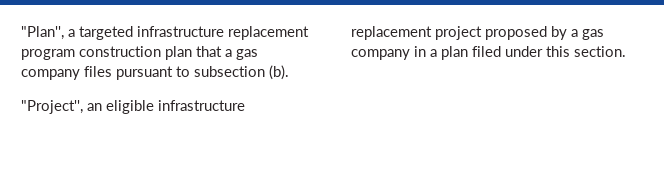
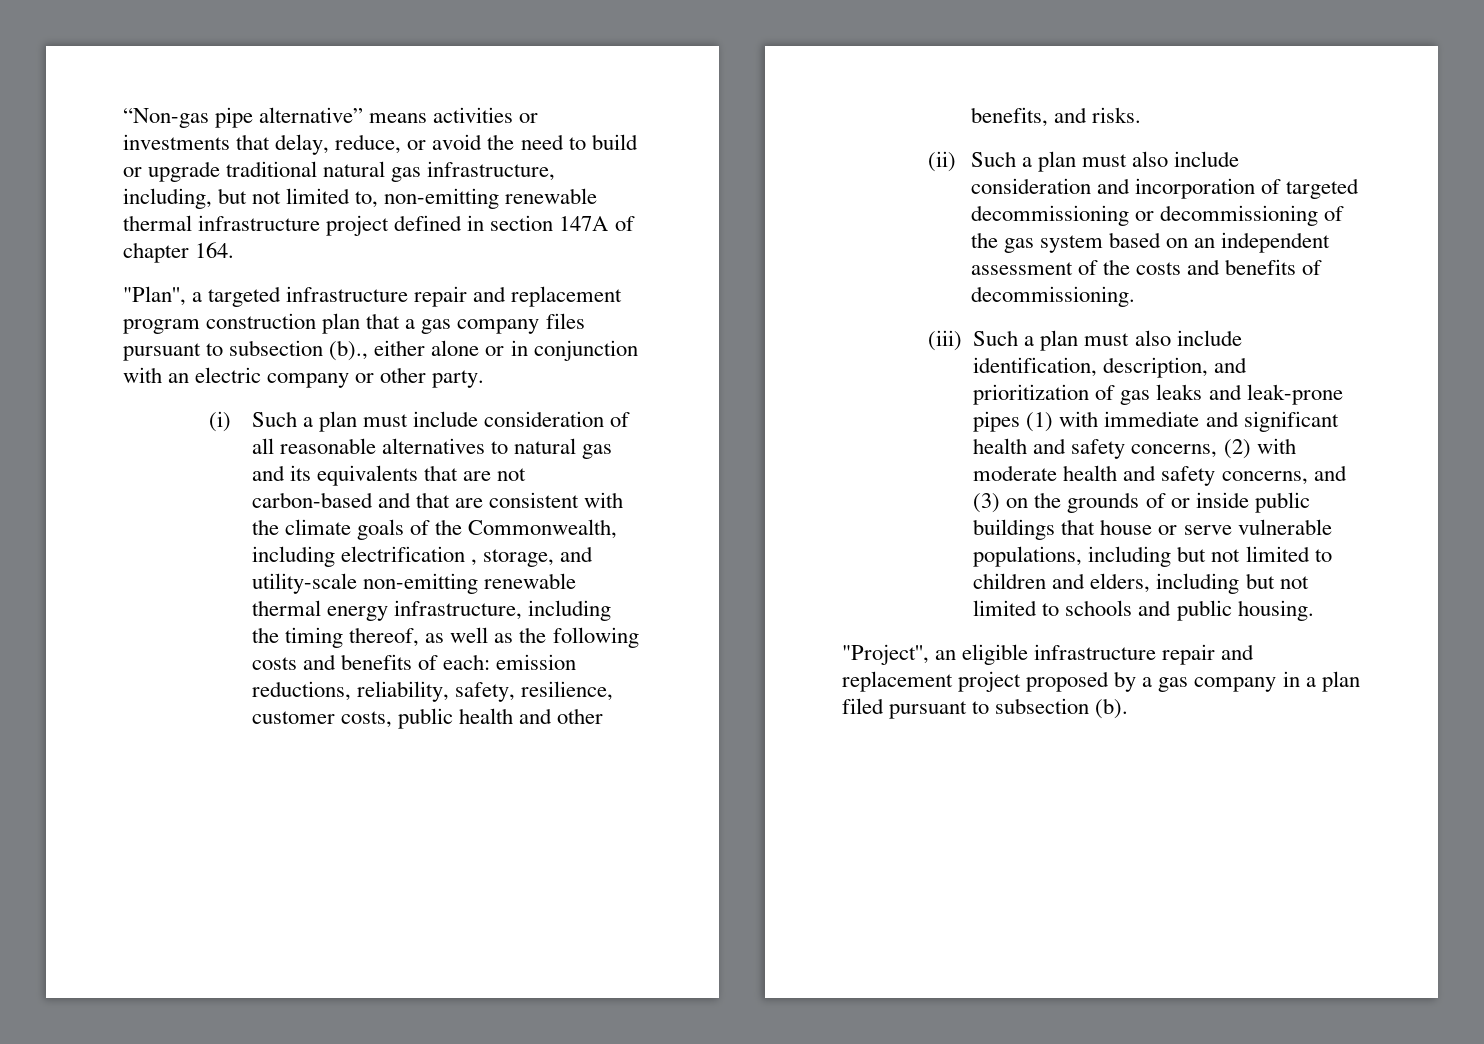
+ “Non-gas pipe alternative” means activities or investments that delay, reduce, or avoid the need to build or upgrade traditional natural gas infrastructure, including, but not limited to, non-emitting renewable thermal infrastructure project defined in section 147A of chapter 164.
- "Plan'', a targeted infrastructure replacement program construction plan that a gas company files pursuant to subsection (b).
+ "Plan'', a targeted infrastructure repair and replacement program construction plan that a gas company files pursuant to subsection (b)., either alone or in conjunction with an electric company or other party.
+ (i) Such a plan must include consideration of all reasonable alternatives to natural gas and its equivalents that are not carbon-based and that are consistent with the climate goals of the Commonwealth, including electrification , storage, and utility-scale non-emitting renewable thermal energy infrastructure, including the timing thereof, as well as the following costs and benefits of each: emission reductions, reliability, safety, resilience, customer costs, public health and other benefits, and risks.
+ (ii) Such a plan must also include consideration and incorporation of targeted decommissioning or decommissioning of the gas system based on an independent assessment of the costs and benefits of decommissioning.
+ (iii) Such a plan must also include identification, description, and prioritization of gas leaks and leak-prone pipes (1) with immediate and significant health and safety concerns, (2) with moderate health and safety concerns, and (3) on the grounds of or inside public buildings that house or serve vulnerable populations, including but not limited to children and elders, including but not limited to schools and public housing.
- "Project'', an eligible infrastructure replacement project proposed by a gas company in a plan filed under this section.
+ "Project'', an eligible infrastructure repair and replacement project proposed by a gas company in a plan filed pursuant to subsection (b).

